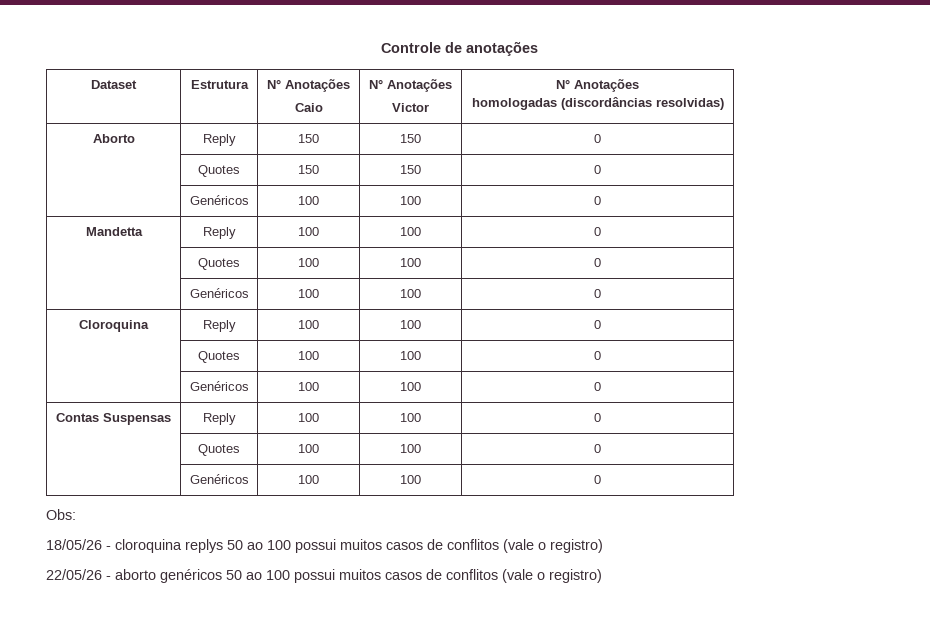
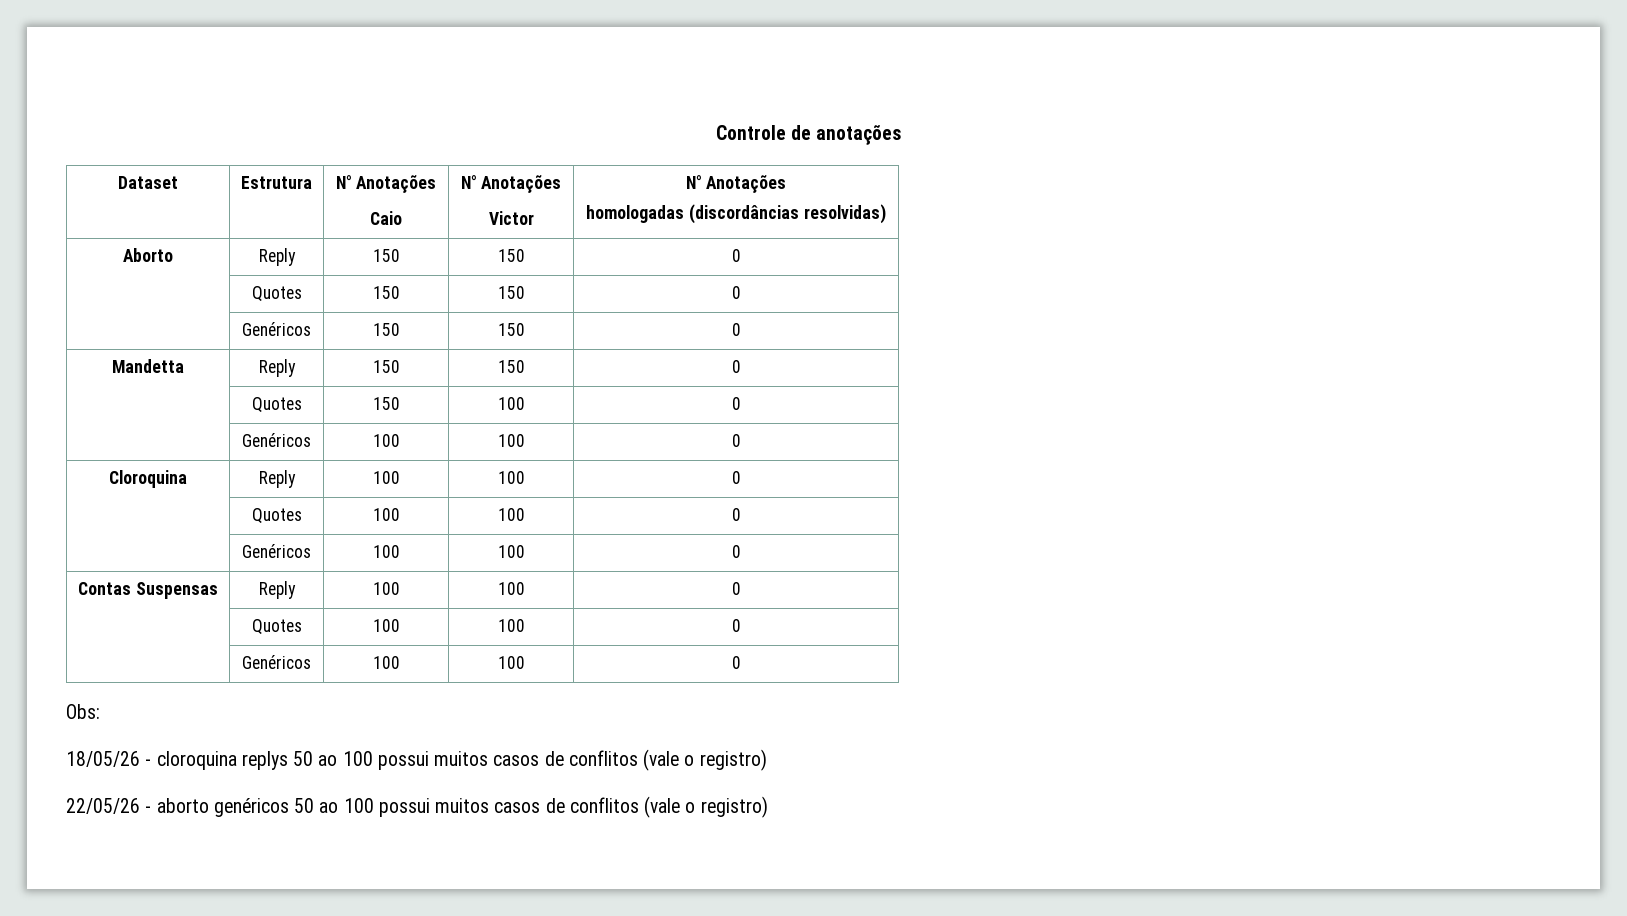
  | Quotes | 150 | 150 | 0
- | Genéricos | 100 | 100 | 0
+ | Genéricos | 150 | 150 | 0
- Mandetta | Reply | 100 | 100 | 0
- | Quotes | 100 | 100 | 0
+ Mandetta | Reply | 150 | 150 | 0
+ | Quotes | 150 | 100 | 0

